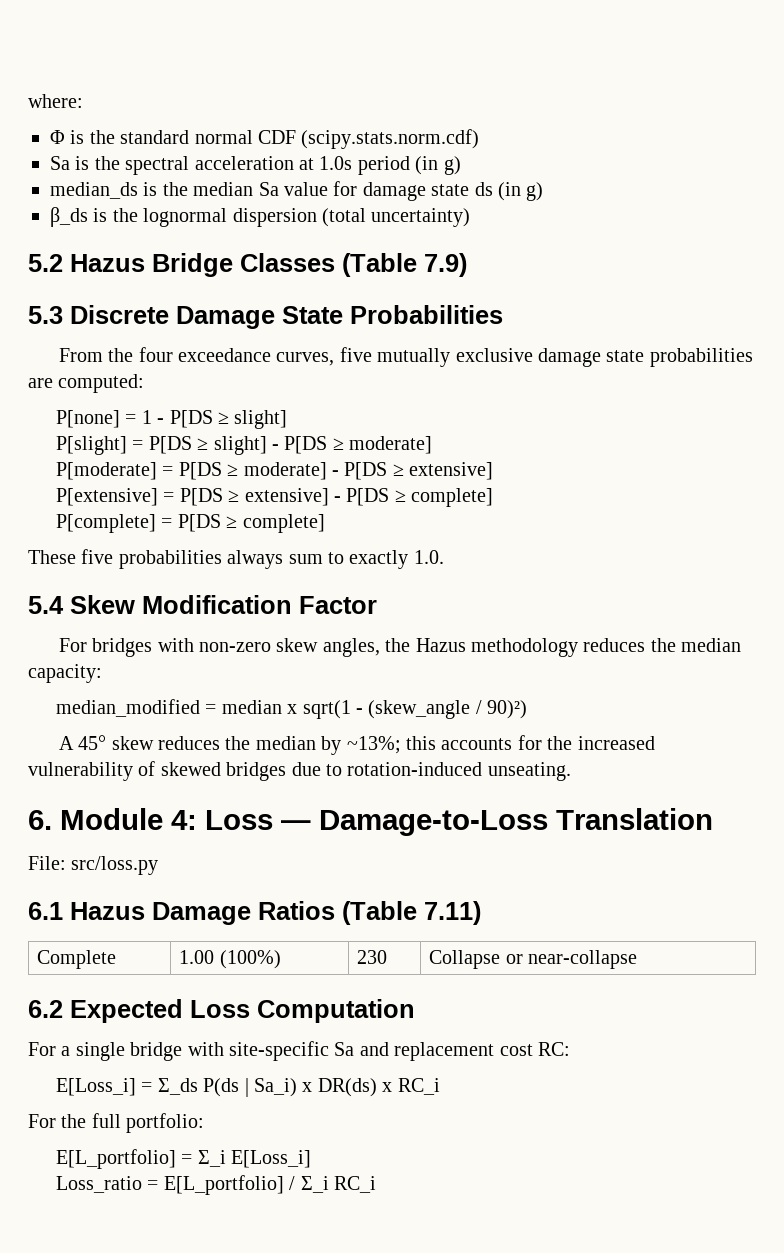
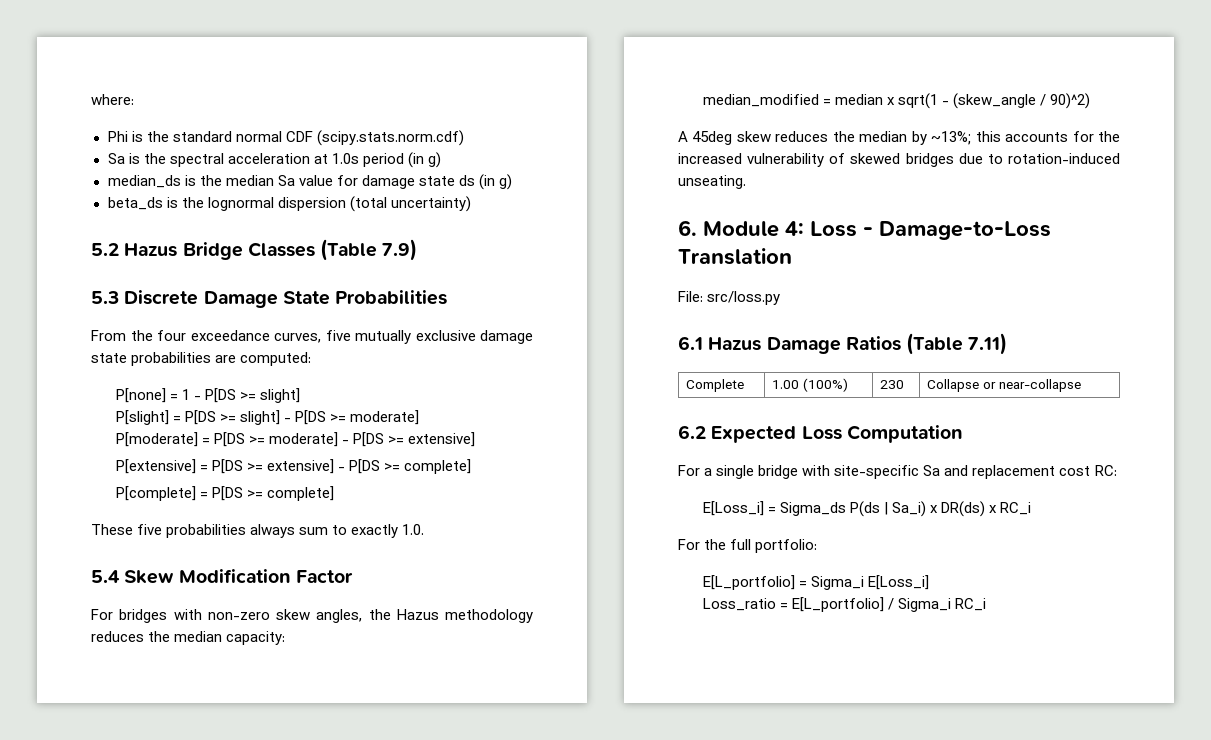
- Φ is the standard normal CDF (scipy.stats.norm.cdf)
+ Phi is the standard normal CDF (scipy.stats.norm.cdf)
- β_ds is the lognormal dispersion (total uncertainty)
+ beta_ds is the lognormal dispersion (total uncertainty)
- P[none] = 1 - P[DS ≥ slight]
+ P[none] = 1 - P[DS >= slight]
- P[slight] = P[DS ≥ slight] - P[DS ≥ moderate]
+ P[slight] = P[DS >= slight] - P[DS >= moderate]
- P[moderate] = P[DS ≥ moderate] - P[DS ≥ extensive]
+ P[moderate] = P[DS >= moderate] - P[DS >= extensive]
- P[extensive] = P[DS ≥ extensive] - P[DS ≥ complete]
+ P[extensive] = P[DS >= extensive] - P[DS >= complete]
- P[complete] = P[DS ≥ complete]
+ P[complete] = P[DS >= complete]
- median_modified = median x sqrt(1 - (skew_angle / 90)²)
+ median_modified = median x sqrt(1 - (skew_angle / 90)^2)
- A 45° skew reduces the median by ~13%; this accounts for the increased vulnerability of skewed bridges due to rotation-induced unseating.
+ A 45deg skew reduces the median by ~13%; this accounts for the increased vulnerability of skewed bridges due to rotation-induced unseating.
- 6. Module 4: Loss — Damage-to-Loss Translation
+ 6. Module 4: Loss - Damage-to-Loss Translation
- E[Loss_i] = Σ_ds P(ds | Sa_i) x DR(ds) x RC_i
+ E[Loss_i] = Sigma_ds P(ds | Sa_i) x DR(ds) x RC_i
- E[L_portfolio] = Σ_i E[Loss_i]
+ E[L_portfolio] = Sigma_i E[Loss_i]
- Loss_ratio = E[L_portfolio] / Σ_i RC_i
+ Loss_ratio = E[L_portfolio] / Sigma_i RC_i

